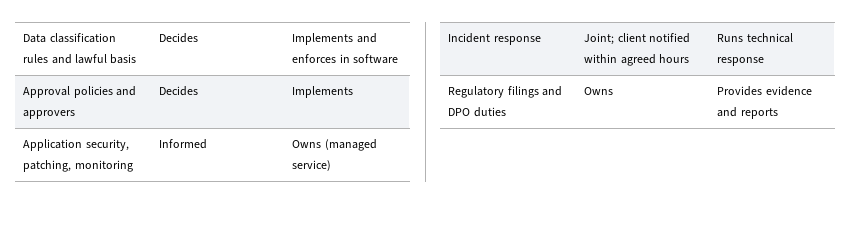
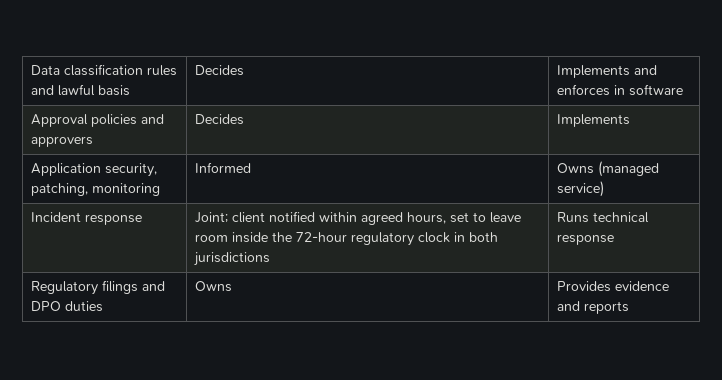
- Incident response | Joint; client notified within agreed hours | Runs technical response
+ Incident response | Joint; client notified within agreed hours, set to leave room inside the 72-hour regulatory clock in both jurisdictions | Runs technical response

